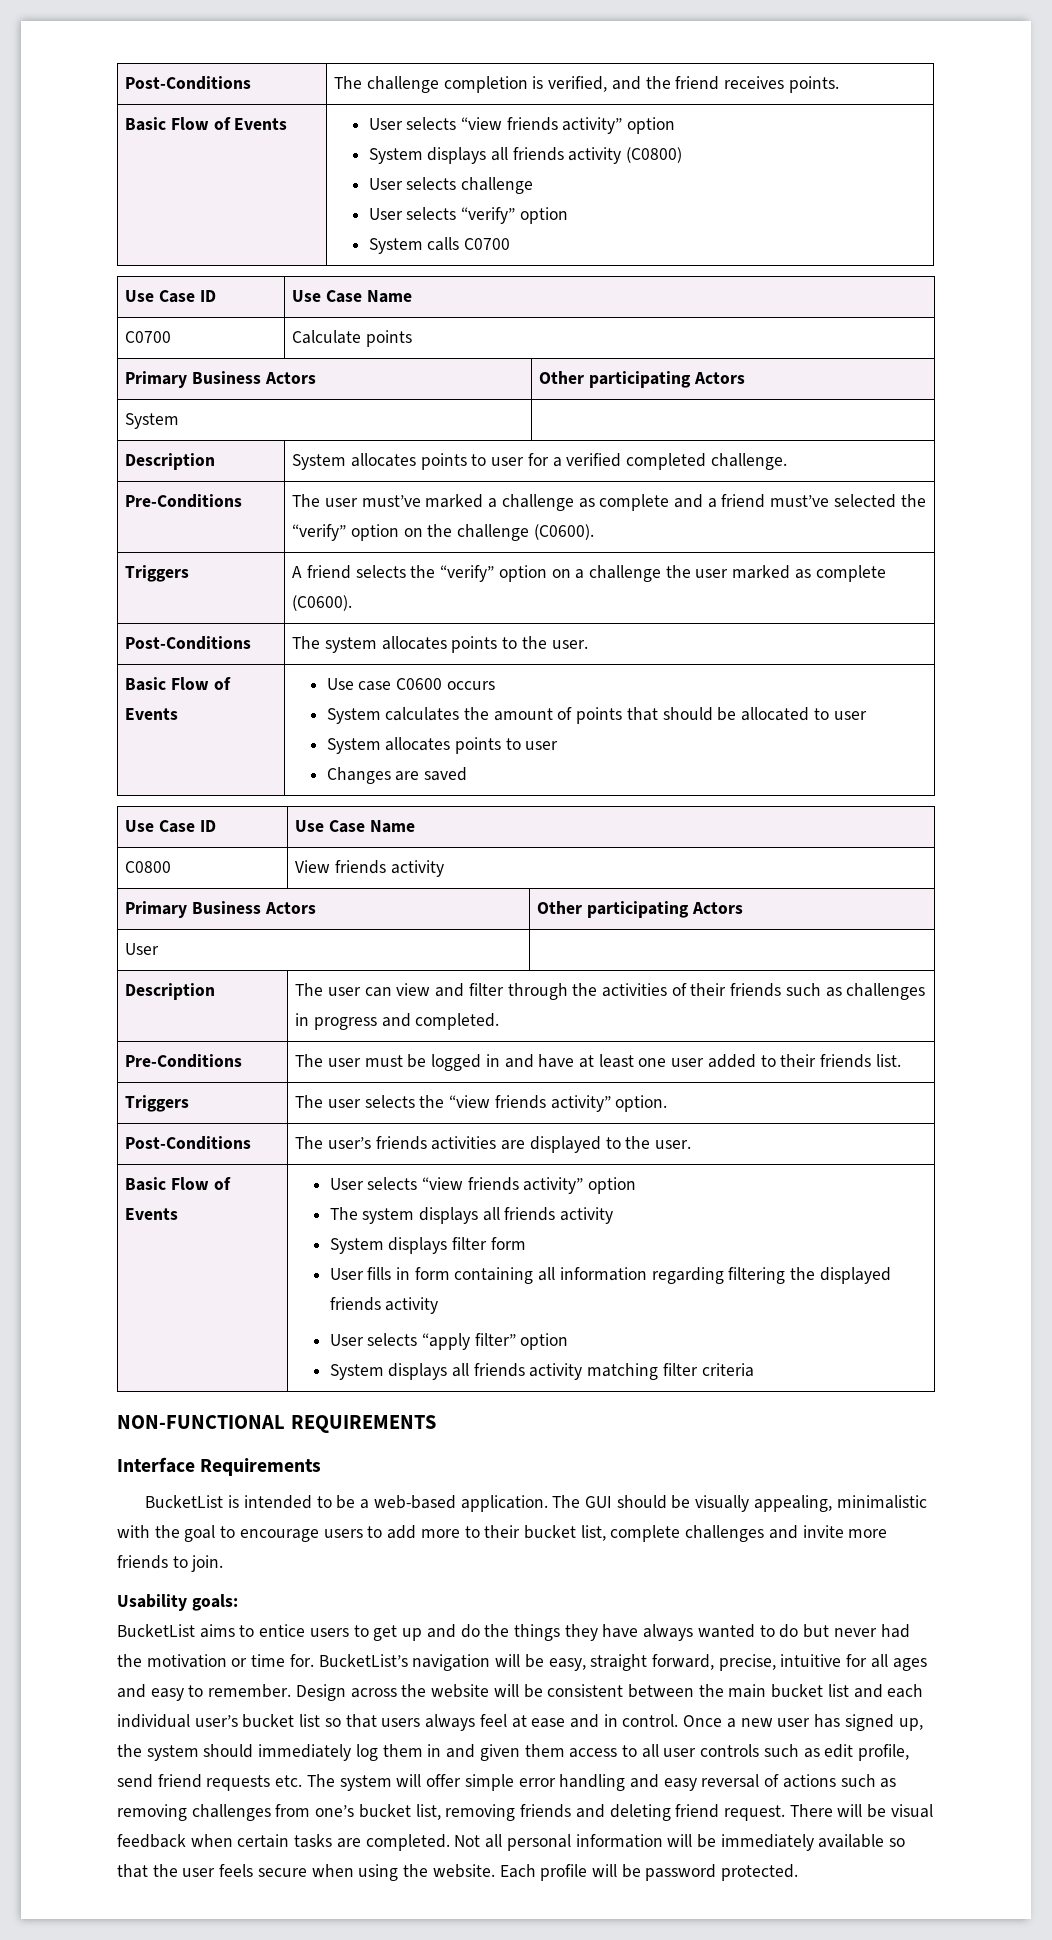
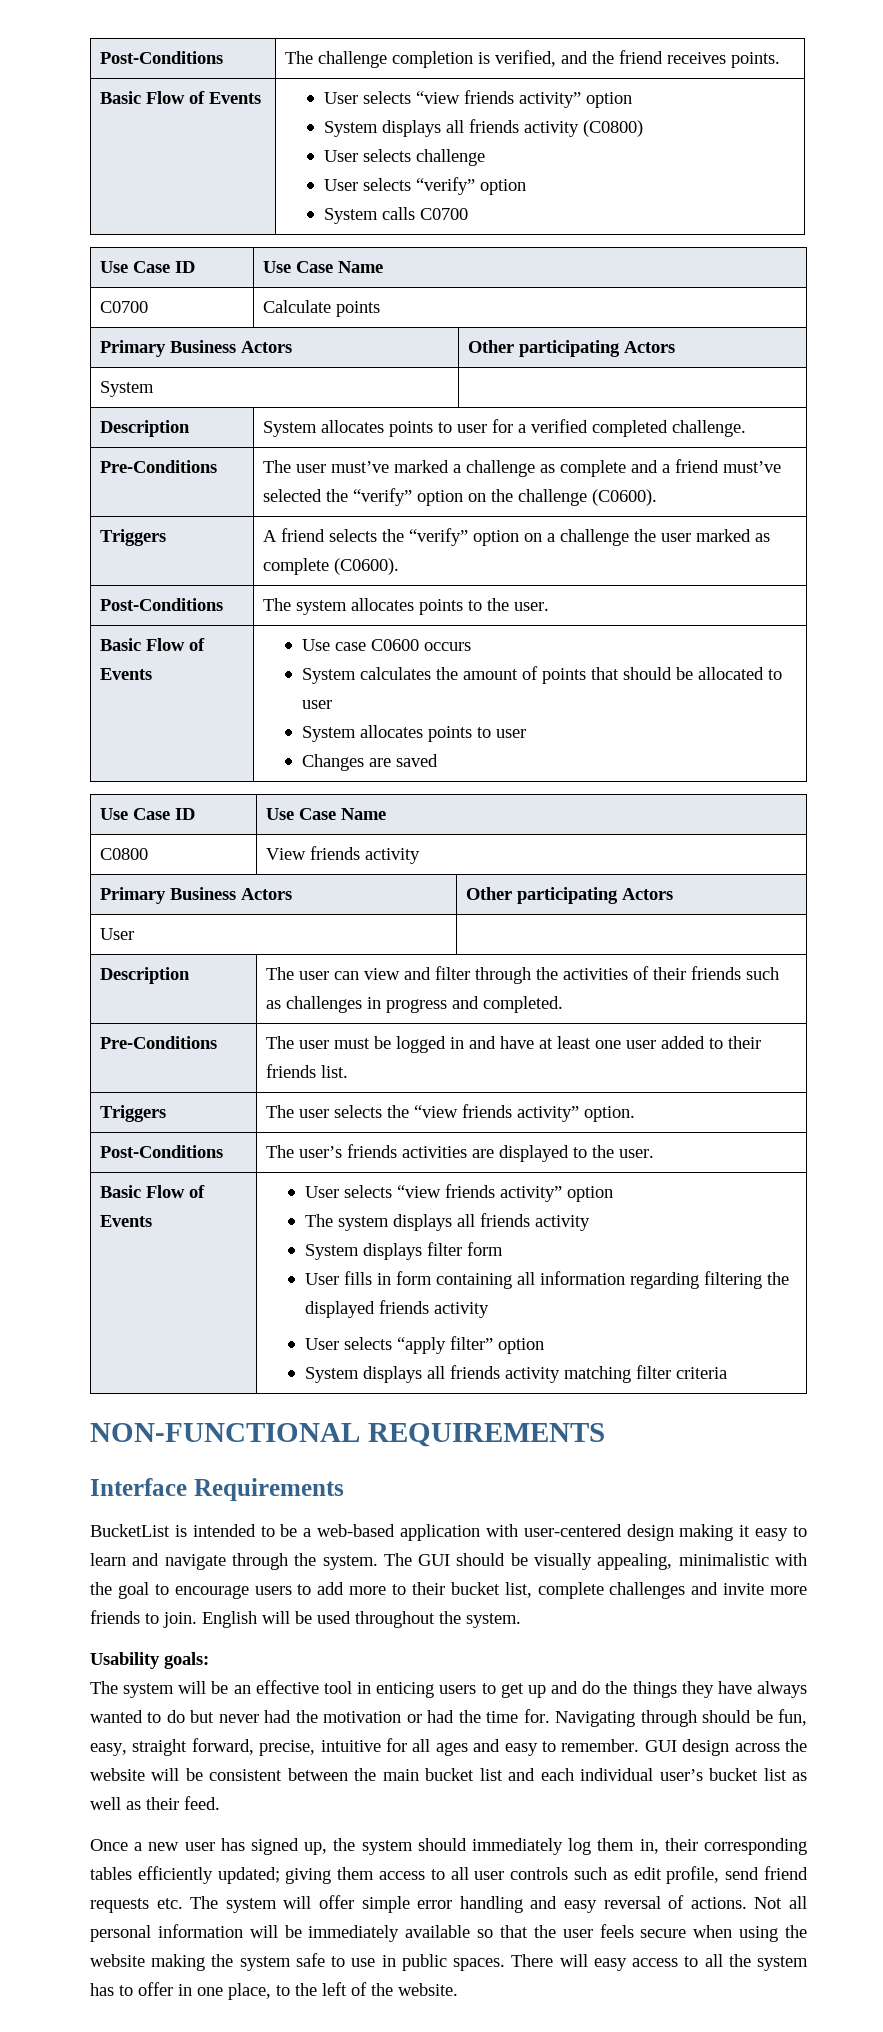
- BucketList is intended to be a web-based application.
+ BucketList is intended to be a web-based application with user-centered design making it easy to learn and navigate through the system.
- The GUI should be visually appealing, minimalistic with the goal to encourage users to add more to their bucket list, complete challenges and invite more friends to join.
+ The GUI should be visually appealing, minimalistic with the goal to encourage users to add more to their bucket list, complete challenges and invite more friends to join. English will be used throughout the system.
  Usability goals:
- BucketList aims to entice users to get up and do the things they have always wanted to do but never had the motivation or time for. BucketList’s navigation will be easy, straight forward, precise, intuitive for all ages and easy to remember.
+ The system will be an effective tool in enticing users to get up and do the things they have always wanted to do but never had the motivation or had the time for. Navigating through should be fun, easy, straight forward, precise, intuitive for all ages and easy to remember.
- Design across the website will be consistent between the main bucket list and each individual user’s bucket list so that users always feel at ease and in control. Once a new user has signed up, the system should immediately log them in and given them access to all user controls such as edit profile, send friend requests etc. The system will offer simple error handling and easy reversal of actions such as removing challenges from one’s bucket list, removing friends and deleting friend request. There will be visual feedback when certain tasks are completed.
+ GUI design across the website will be consistent between the main bucket list and each individual user’s bucket list as well as their feed.
+ Once a new user has signed up, the system should immediately log them in, their corresponding tables efficiently updated; giving them access to all user controls such as edit profile, send friend requests etc. The system will offer simple error handling and easy reversal of actions.
- Not all personal information will be immediately available so that the user feels secure when using the website. Each profile will be password protected.
+ Not all personal information will be immediately available so that the user feels secure when using the website making the system safe to use in public spaces. There will easy access to all the system has to offer in one place, to the left of the website.

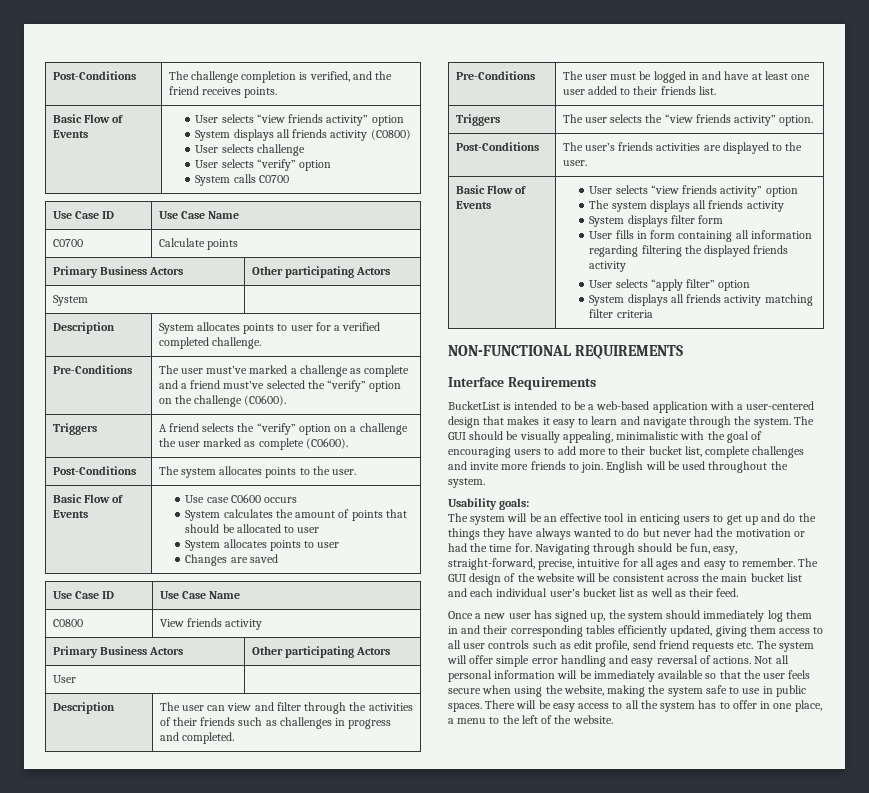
- BucketList is intended to be a web-based application with user-centered design making it easy to learn and navigate through the system.
+ BucketList is intended to be a web-based application with a user-centered design that makes it easy to learn and navigate through the system.
- The GUI should be visually appealing, minimalistic with the goal to encourage users to add more to their bucket list, complete challenges and invite more friends to join.
+ The GUI should be visually appealing, minimalistic with the goal of encouraging users to add more to their bucket list, complete challenges and invite more friends to join.
- Navigating through should be fun, easy, straight forward, precise, intuitive for all ages and easy to remember.
+ Navigating through should be fun, easy, straight-forward, precise, intuitive for all ages and easy to remember.
- GUI design across the website will be consistent between the main bucket list and each individual user’s bucket list as well as their feed.
+ The GUI design of the website will be consistent across the main bucket list and each individual user’s bucket list as well as their feed.
- Once a new user has signed up, the system should immediately log them in, their corresponding tables efficiently updated; giving them access to all user controls such as edit profile, send friend requests etc. The system will offer simple error handling and easy reversal of actions.
+ Once a new user has signed up, the system should immediately log them in and their corresponding tables efficiently updated, giving them access to all user controls such as edit profile, send friend requests etc. The system will offer simple error handling and easy reversal of actions.
- Not all personal information will be immediately available so that the user feels secure when using the website making the system safe to use in public spaces.
+ Not all personal information will be immediately available so that the user feels secure when using the website, making the system safe to use in public spaces.
- There will easy access to all the system has to offer in one place, to the left of the website.
+ There will be easy access to all the system has to offer in one place, a menu to the left of the website.

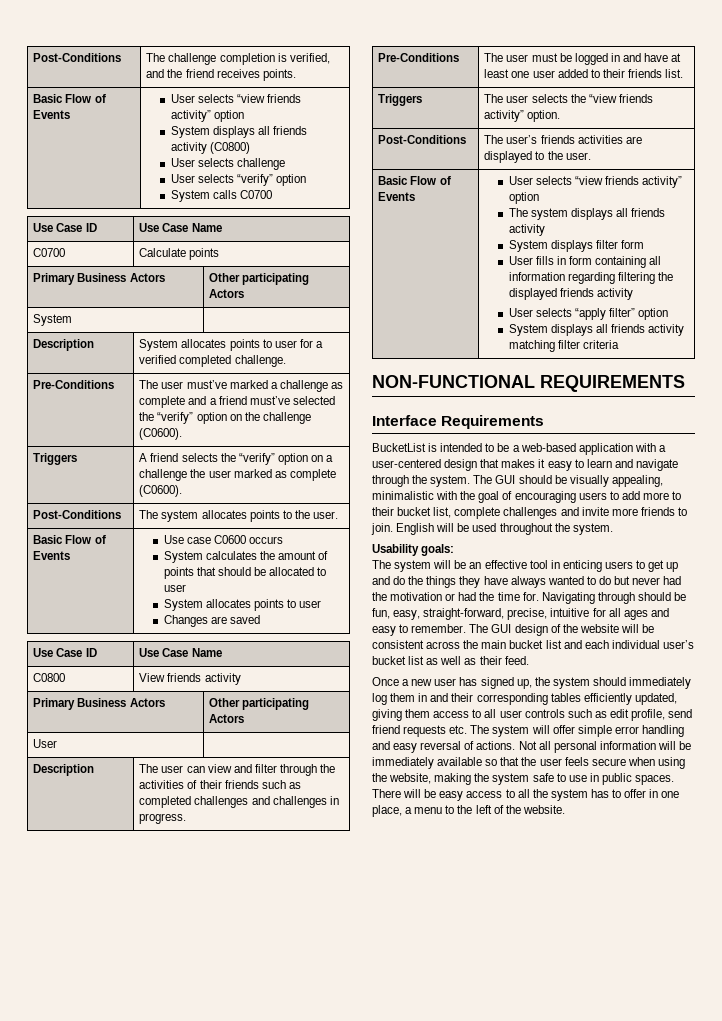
- Description | The user can view and filter through the activities of their friends such as challenges in progress and completed.
+ Description | The user can view and filter through the activities of their friends such as completed challenges and challenges in progress.

